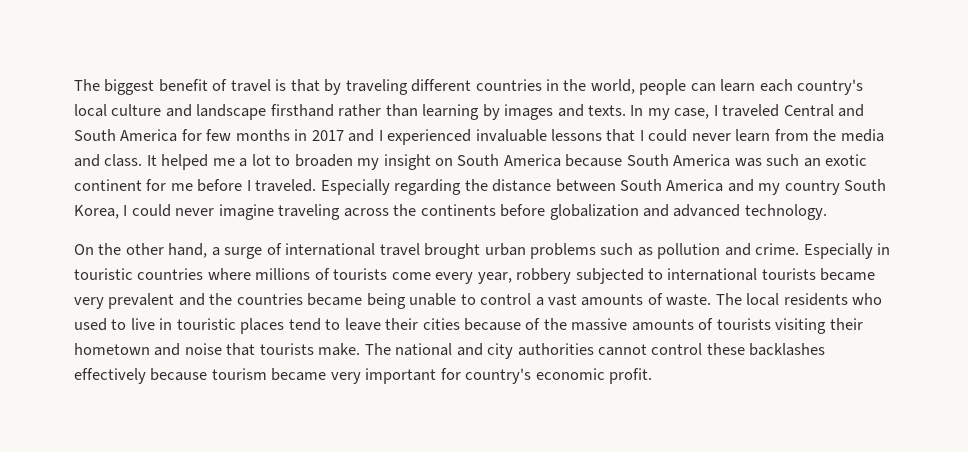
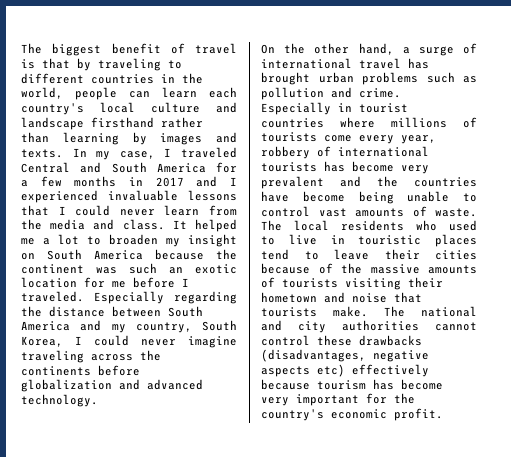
- The biggest benefit of travel is that by traveling different countries in the world, people can learn each country's local culture and landscape firsthand rather than learning by images and texts.
+ The biggest benefit of travel is that by traveling to different countries in the world, people can learn each country's local culture and landscape firsthand rather than learning by images and texts.
- In my case, I traveled Central and South America for few months in 2017 and I experienced invaluable lessons that I could never learn from the media and class.
+ In my case, I traveled Central and South America for a few months in 2017 and I experienced invaluable lessons that I could never learn from the media and class.
- It helped me a lot to broaden my insight on South America because South America was such an exotic continent for me before I traveled.
+ It helped me a lot to broaden my insight on South America because the continent was such an exotic location for me before I traveled.
- Especially regarding the distance between South America and my country South Korea, I could never imagine traveling across the continents before globalization and advanced technology.
+ Especially regarding the distance between South America and my country, South Korea, I could never imagine traveling across the continents before globalization and advanced technology.
- On the other hand, a surge of international travel brought urban problems such as pollution and crime.
+ On the other hand, a surge of international travel has brought urban problems such as pollution and crime.
- Especially in touristic countries where millions of tourists come every year, robbery subjected to international tourists became very prevalent and the countries became being unable to control a vast amounts of waste.
+ Especially in tourist countries where millions of tourists come every year, robbery of international tourists has become very prevalent and the countries have become being unable to control vast amounts of waste.
- The national and city authorities cannot control these backlashes effectively because tourism became very important for country's economic profit.
+ The national and city authorities cannot control these drawbacks (disadvantages, negative aspects etc) effectively because tourism has become very important for the country's economic profit.

